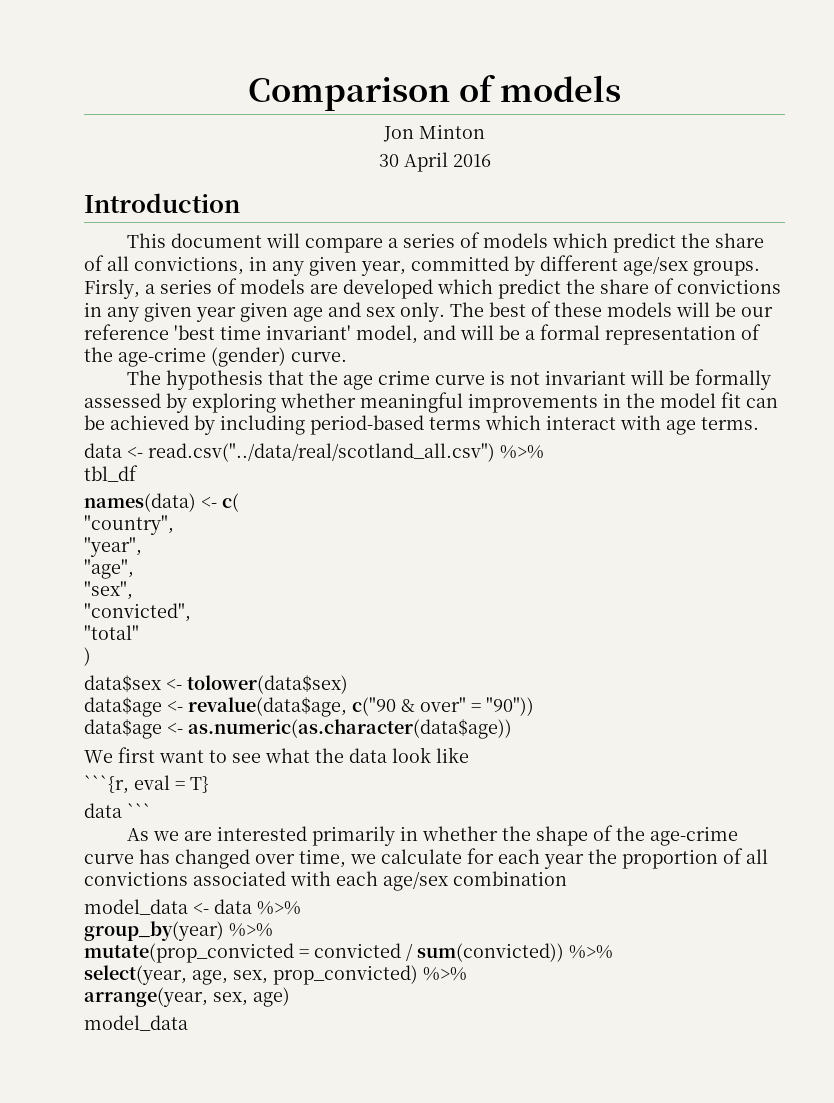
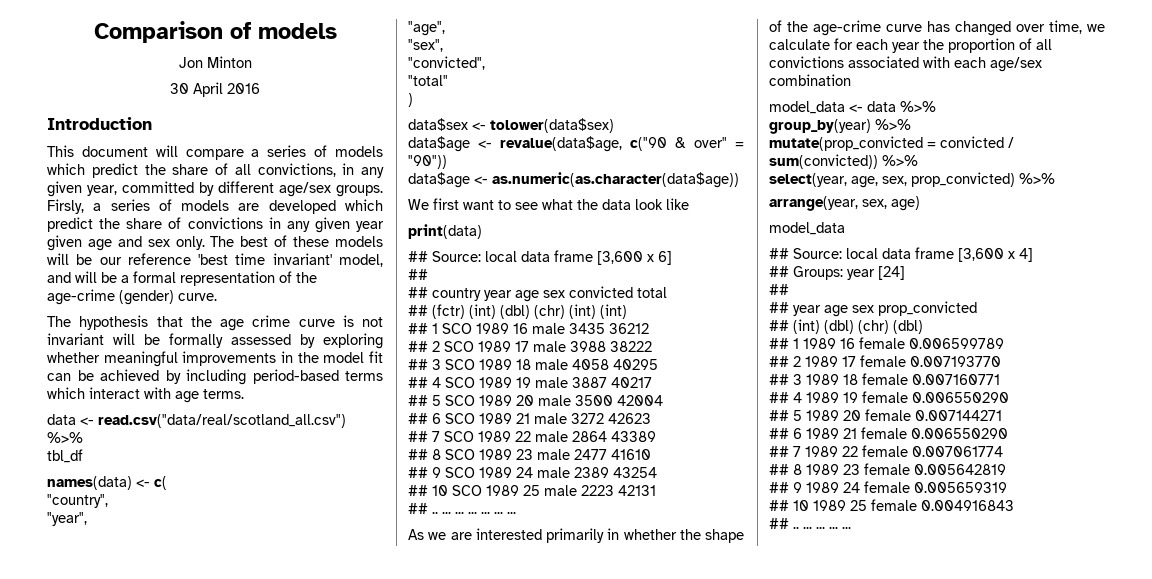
- data <- read.csv("../data/real/scotland_all.csv") %>%
+ data <- read.csv("data/real/scotland_all.csv") %>%
- ```{r, eval = T}
- data ```
+ print(data)
+ ## Source: local data frame [3,600 x 6]
+ ##
+ ## country year age sex convicted total
+ ## (fctr) (int) (dbl) (chr) (int) (int)
+ ## 1 SCO 1989 16 male 3435 36212
+ ## 2 SCO 1989 17 male 3988 38222
+ ## 3 SCO 1989 18 male 4058 40295
+ ## 4 SCO 1989 19 male 3887 40217
+ ## 5 SCO 1989 20 male 3500 42004
+ ## 6 SCO 1989 21 male 3272 42623
+ ## 7 SCO 1989 22 male 2864 43389
+ ## 8 SCO 1989 23 male 2477 41610
+ ## 9 SCO 1989 24 male 2389 43254
+ ## 10 SCO 1989 25 male 2223 42131
+ ## .. ... ... ... ... ... ...
+ ## Source: local data frame [3,600 x 4]
+ ## Groups: year [24]
+ ##
+ ## year age sex prop_convicted
+ ## (int) (dbl) (chr) (dbl)
+ ## 1 1989 16 female 0.006599789
+ ## 2 1989 17 female 0.007193770
+ ## 3 1989 18 female 0.007160771
+ ## 4 1989 19 female 0.006550290
+ ## 5 1989 20 female 0.007144271
+ ## 6 1989 21 female 0.006550290
+ ## 7 1989 22 female 0.007061774
+ ## 8 1989 23 female 0.005642819
+ ## 9 1989 24 female 0.005659319
+ ## 10 1989 25 female 0.004916843
+ ## .. ... ... ... ...

